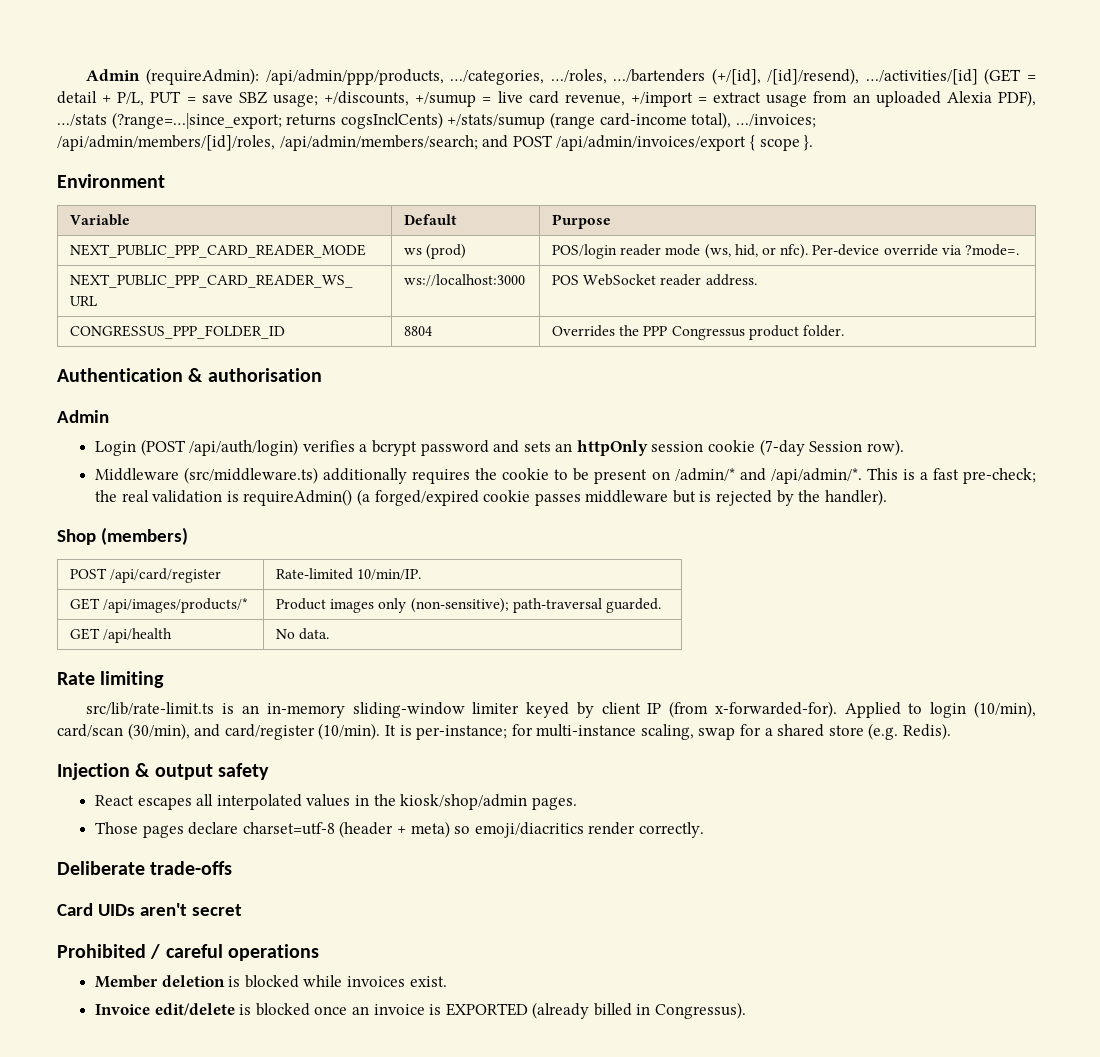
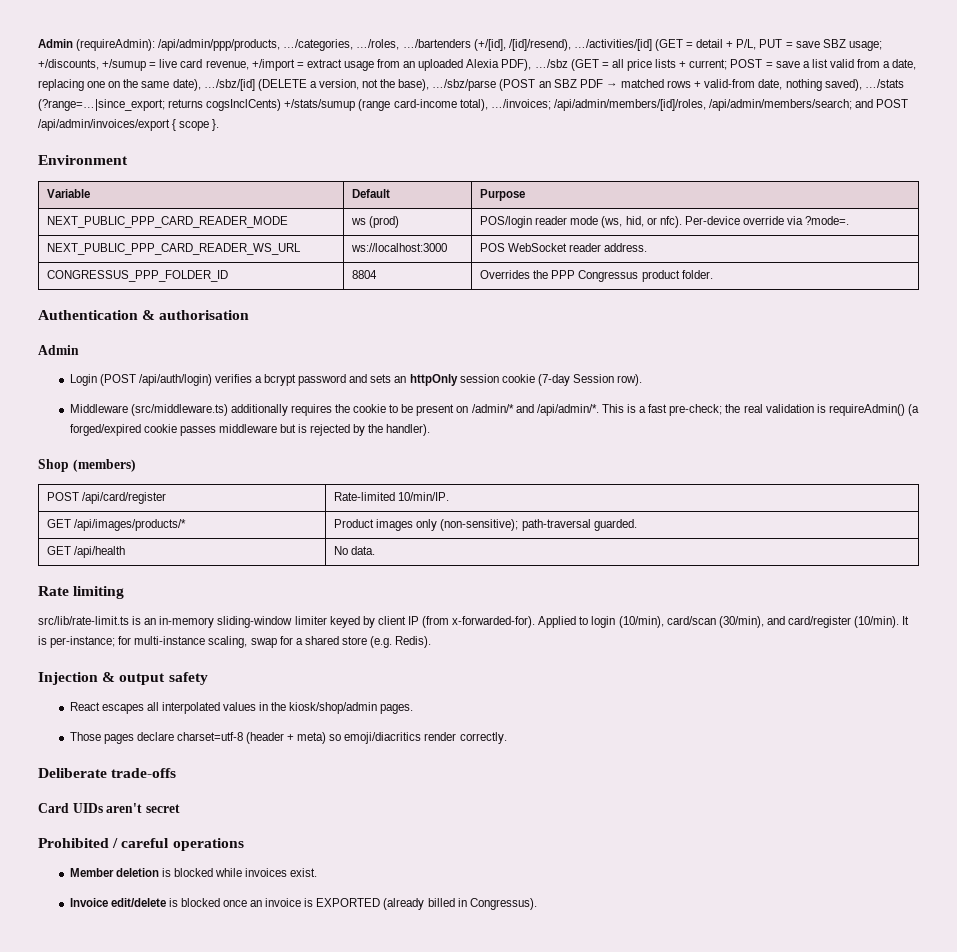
- Admin (requireAdmin): /api/admin/ppp/products, …/categories, …/roles, …/bartenders (+/[id], /[id]/resend), …/activities/[id] (GET = detail + P/L, PUT = save SBZ usage; +/discounts, +/sumup = live card revenue, +/import = extract usage from an uploaded Alexia PDF), …/stats (?range=…|since_export; returns cogsInclCents) +/stats/sumup (range card-income total), …/invoices; /api/admin/members/[id]/roles, /api/admin/members/search; and POST /api/admin/invoices/export { scope }.
+ Admin (requireAdmin): /api/admin/ppp/products, …/categories, …/roles, …/bartenders (+/[id], /[id]/resend), …/activities/[id] (GET = detail + P/L, PUT = save SBZ usage; +/discounts, +/sumup = live card revenue, +/import = extract usage from an uploaded Alexia PDF), …/sbz (GET = all price lists + current; POST = save a list valid from a date, replacing one on the same date), …/sbz/[id] (DELETE a version, not the base), …/sbz/parse (POST an SBZ PDF → matched rows + valid-from date, nothing saved), …/stats (?range=…|since_export; returns cogsInclCents) +/stats/sumup (range card-income total), …/invoices; /api/admin/members/[id]/roles, /api/admin/members/search; and POST /api/admin/invoices/export { scope }.

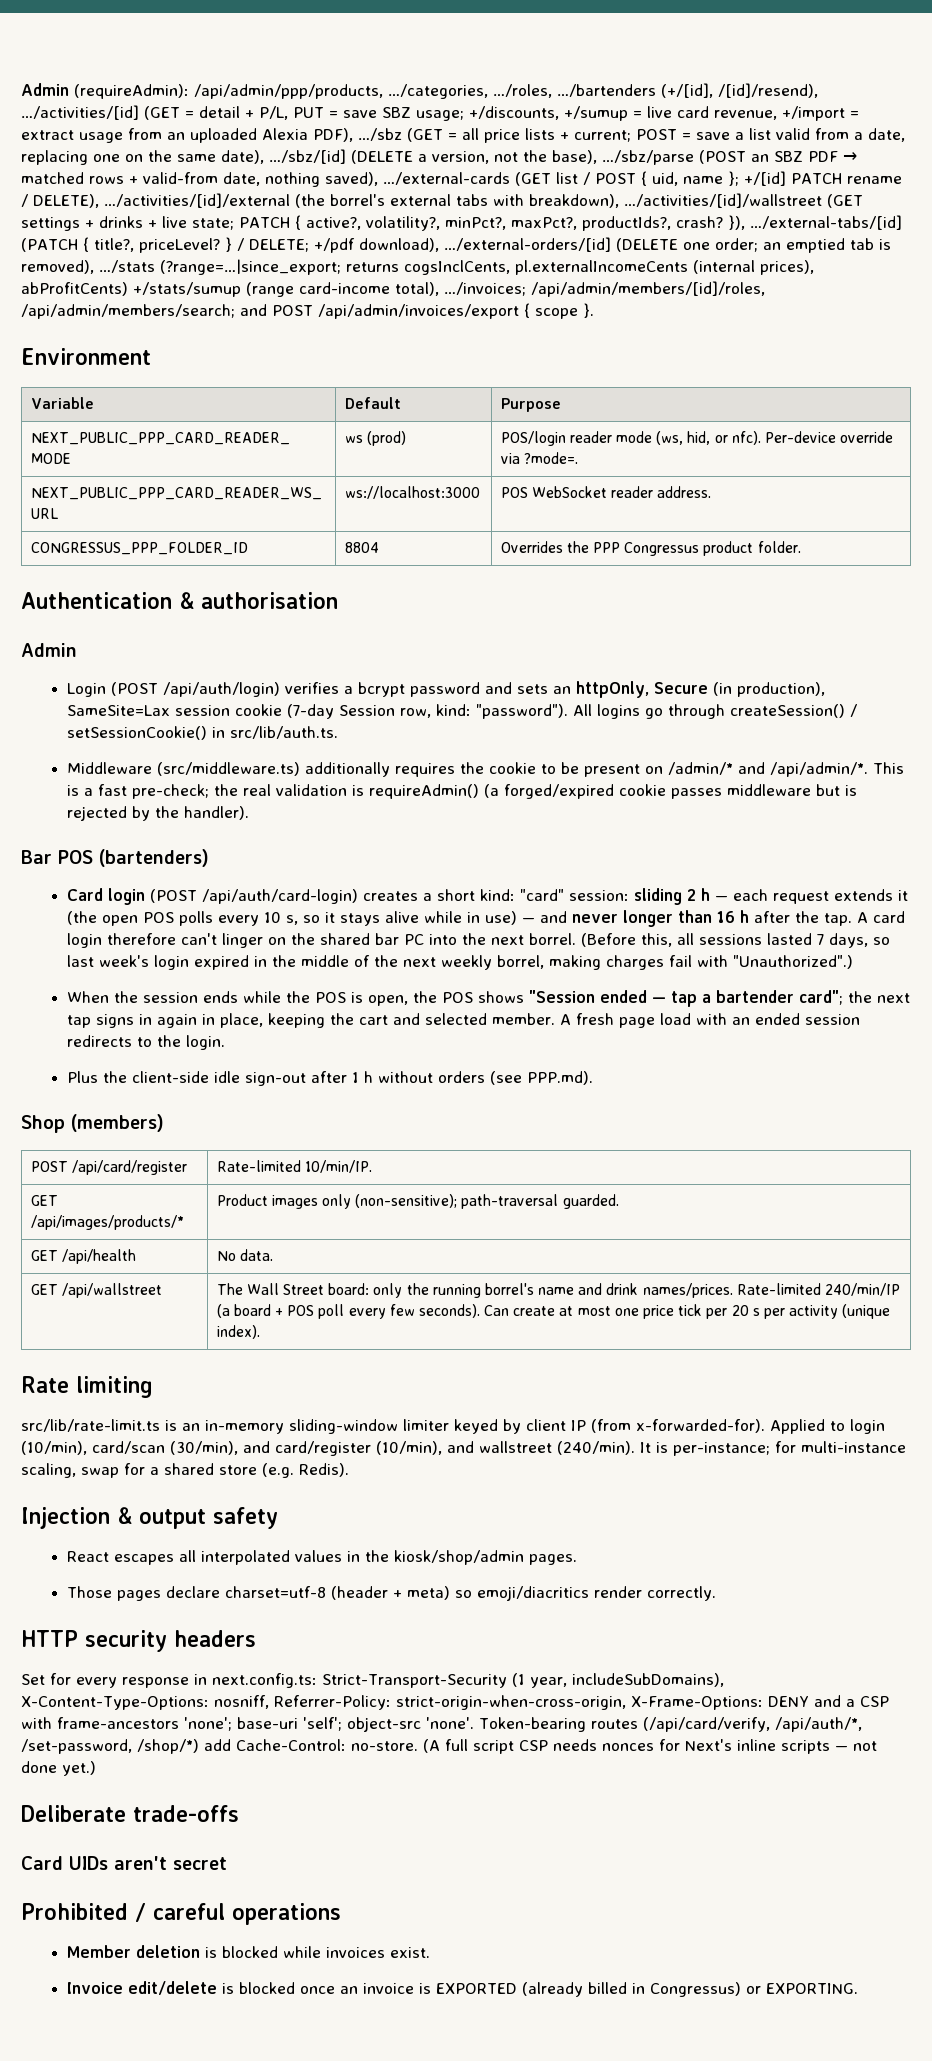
- POST = save a list valid from a date, replacing one on the same date), …/sbz/[id] (DELETE a version, not the base), …/sbz/parse (POST an SBZ PDF → matched rows + valid-from date, nothing saved), …/stats (?range=…|since_export; returns cogsInclCents) +/stats/sumup (range card-income total), …/invoices;
+ POST = save a list valid from a date, replacing one on the same date), …/sbz/[id] (DELETE a version, not the base), …/sbz/parse (POST an SBZ PDF → matched rows + valid-from date, nothing saved), …/external-cards (GET list / POST { uid, name }; +/[id] PATCH rename / DELETE), …/activities/[id]/external (the borrel's external tabs with breakdown), …/activities/[id]/wallstreet (GET settings + drinks + live state; PATCH { active?, volatility?, minPct?, maxPct?, productIds?, crash? }), …/external-tabs/[id] (PATCH { title?, priceLevel? } / DELETE; +/pdf download), …/external-orders/[id] (DELETE one order; an emptied tab is removed), …/stats (?range=…|since_export; returns cogsInclCents, pl.externalIncomeCents (internal prices), abProfitCents) +/stats/sumup (range card-income total), …/invoices;
- Login (POST /api/auth/login) verifies a bcrypt password and sets an httpOnly session cookie (7-day Session row).
+ Login (POST /api/auth/login) verifies a bcrypt password and sets an httpOnly, Secure (in production), SameSite=Lax session cookie (7-day Session row, kind: "password"). All logins go through createSession() / setSessionCookie() in src/lib/auth.ts.
+ Bar POS (bartenders)
+ Card login (POST /api/auth/card-login) creates a short kind: "card" session: sliding 2 h — each request extends it (the open POS polls every 10 s, so it stays alive while in use) — and never longer than 16 h after the tap. A card login therefore can't linger on the shared bar PC into the next borrel. (Before this, all sessions lasted 7 days, so last week's login expired in the middle of the next weekly borrel, making charges fail with "Unauthorized".)
+ When the session ends while the POS is open, the POS shows "Session ended — tap a bartender card"; the next tap signs in again in place, keeping the cart and selected member. A fresh page load with an ended session redirects to the login.
+ Plus the client-side idle sign-out after 1 h without orders (see PPP.md).
+ GET /api/wallstreet | The Wall Street board: only the running borrel's name and drink names/prices. Rate-limited 240/min/IP (a board + POS poll every few seconds). Can create at most one price tick per 20 s per activity (unique index).
- Applied to login (10/min), card/scan (30/min), and card/register (10/min).
+ Applied to login (10/min), card/scan (30/min), and card/register (10/min), and wallstreet (240/min).
+ HTTP security headers
+ Set for every response in next.config.ts: Strict-Transport-Security (1 year, includeSubDomains), X-Content-Type-Options: nosniff, Referrer-Policy: strict-origin-when-cross-origin, X-Frame-Options: DENY and a CSP with frame-ancestors 'none'; base-uri 'self'; object-src 'none'. Token-bearing routes (/api/card/verify, /api/auth/*, /set-password, /shop/*) add Cache-Control: no-store. (A full script CSP needs nonces for Next's inline scripts — not done yet.)
- Invoice edit/delete is blocked once an invoice is EXPORTED (already billed in Congressus).
+ Invoice edit/delete is blocked once an invoice is EXPORTED (already billed in Congressus) or EXPORTING.

